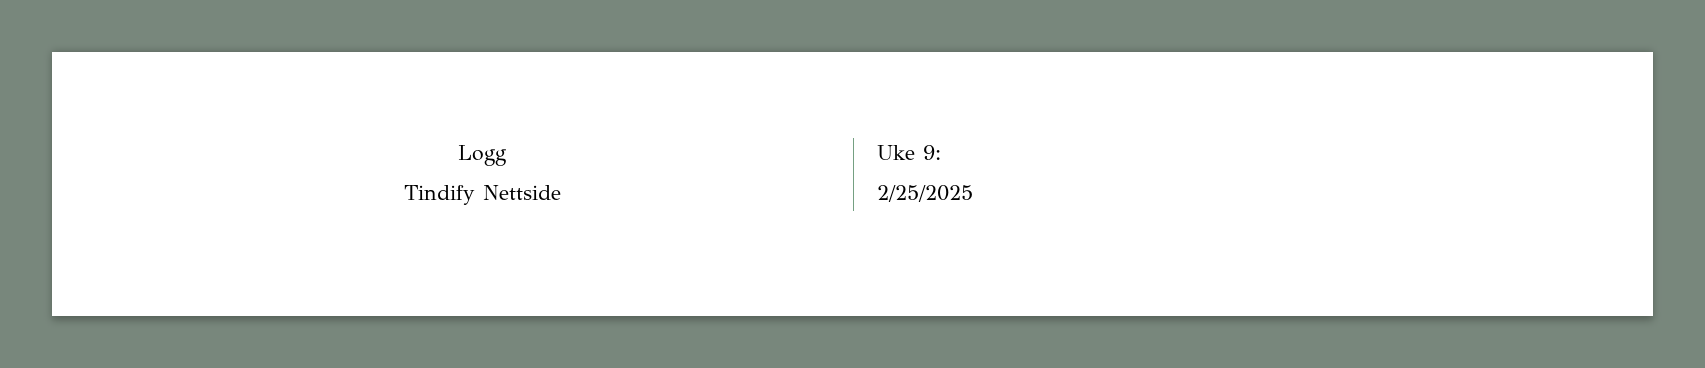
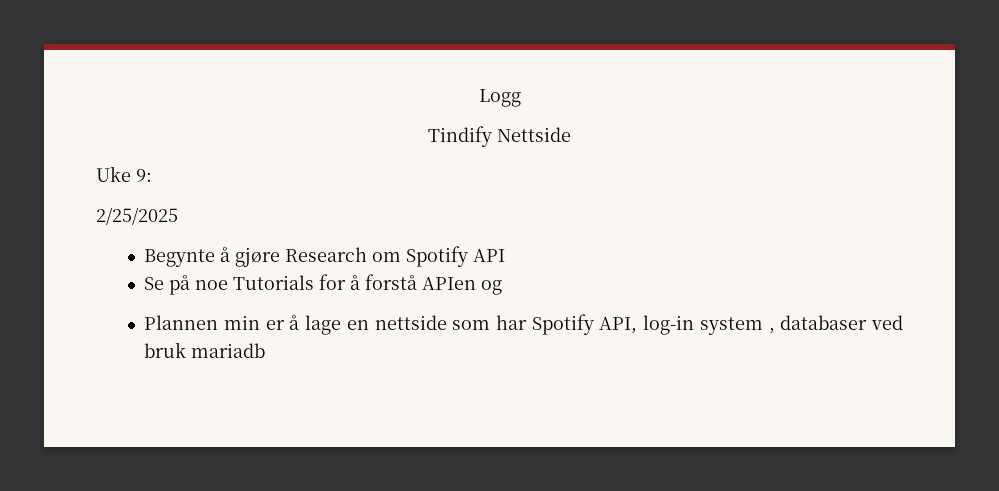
+ Begynte å gjøre Research om Spotify API
+ Se på noe Tutorials for å forstå APIen og
+ Plannen min er å lage en nettside som har Spotify API, log-in system , databaser ved bruk mariadb

